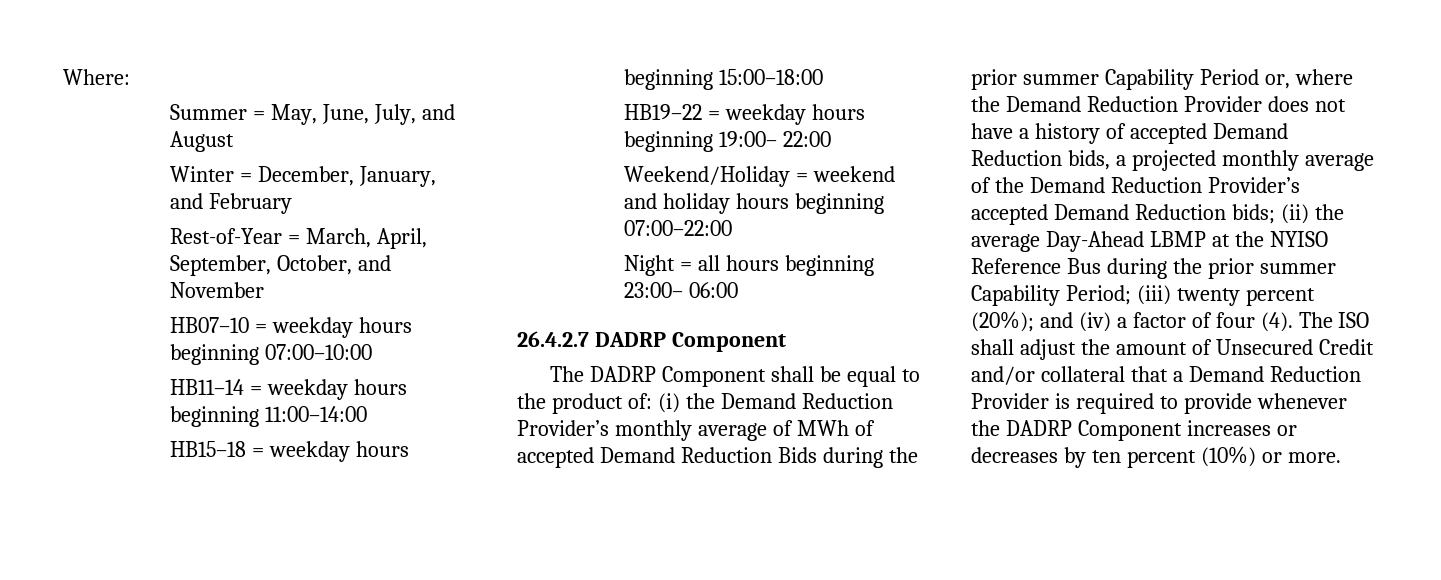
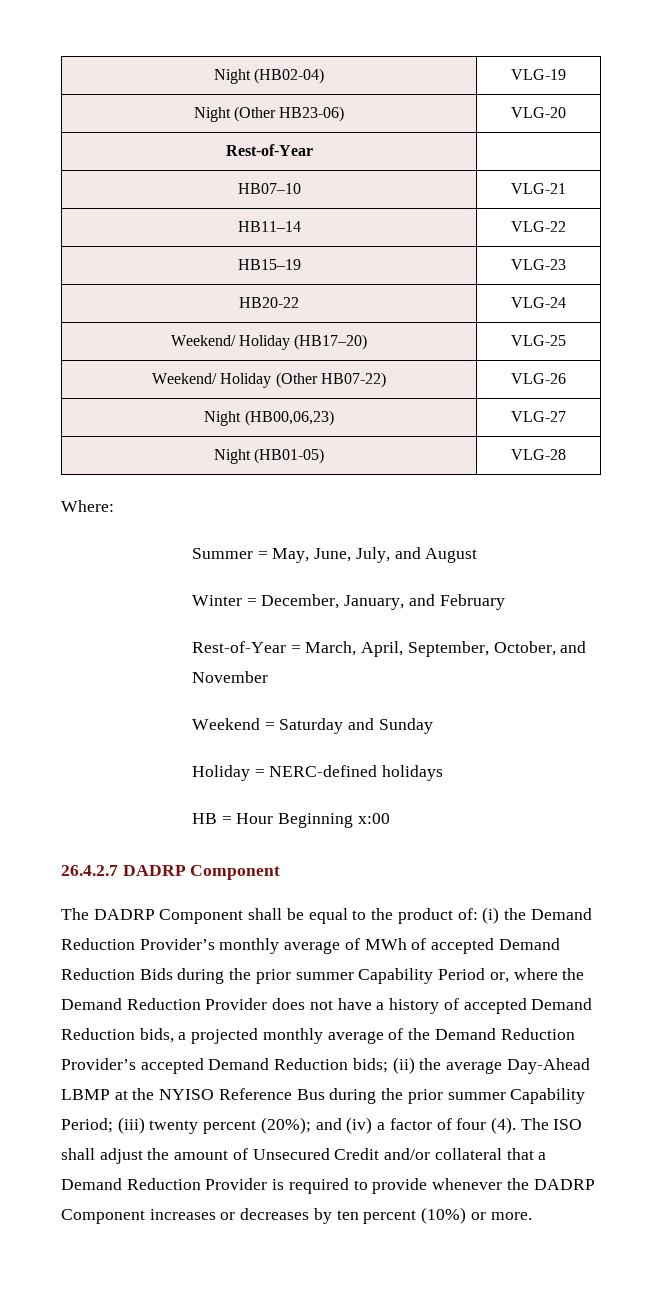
+ Night (HB02-04) | VLG-19
+ Night (Other HB23-06) | VLG-20
+ Rest-of-Year |
+ HB07–10 | VLG-21
+ HB11–14 | VLG-22
+ HB15–19 | VLG-23
+ HB20-22 | VLG-24
+ Weekend/ Holiday (HB17–20) | VLG-25
+ Weekend/ Holiday (Other HB07-22) | VLG-26
+ Night (HB00,06,23) | VLG-27
+ Night (HB01-05) | VLG-28
- HB07–10 = weekday hours beginning 07:00–10:00
- HB11–14 = weekday hours beginning 11:00–14:00
- HB15–18 = weekday hours beginning 15:00–18:00
- HB19–22 = weekday hours beginning 19:00– 22:00
- Weekend/Holiday = weekend and holiday hours beginning 07:00–22:00
- Night = all hours beginning 23:00– 06:00
+ Weekend = Saturday and Sunday
+ Holiday = NERC-defined holidays
+ HB = Hour Beginning x:00

